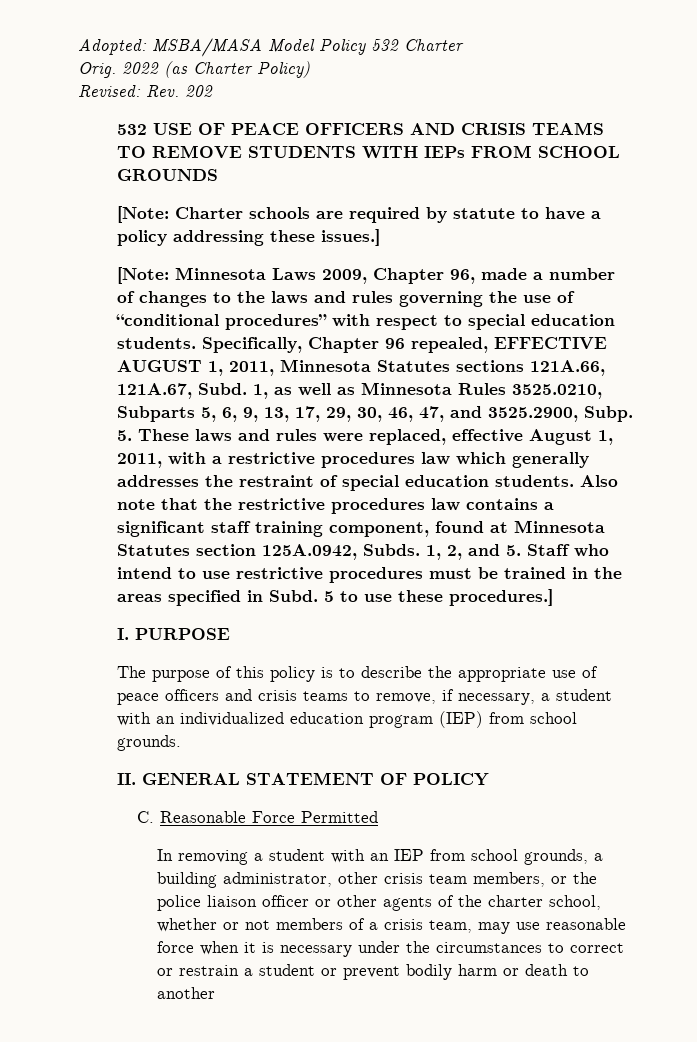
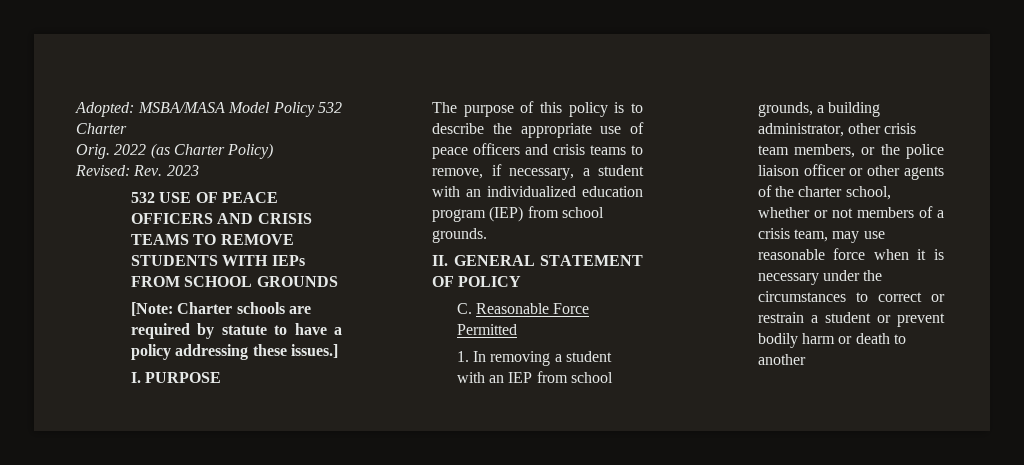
- Revised: Rev. 202
+ Revised: Rev. 2023
- [Note: Minnesota Laws 2009, Chapter 96, made a number of changes to the laws and rules governing the use of “conditional procedures” with respect to special education students. Specifically, Chapter 96 repealed, EFFECTIVE AUGUST 1, 2011, Minnesota Statutes sections 121A.66, 121A.67, Subd. 1, as well as Minnesota Rules 3525.0210, Subparts 5, 6, 9, 13, 17, 29, 30, 46, 47, and 3525.2900, Subp. 5. These laws and rules were replaced, effective August 1, 2011, with a restrictive procedures law which generally addresses the restraint of special education students. Also note that the restrictive procedures law contains a significant staff training component, found at Minnesota Statutes section 125A.0942, Subds. 1, 2, and 5. Staff who intend to use restrictive procedures must be trained in the areas specified in Subd. 5 to use these procedures.]
- In removing a student with an IEP from school grounds, a building administrator, other crisis team members, or the police liaison officer or other agents of the charter school, whether or not members of a crisis team, may use reasonable force when it is necessary under the circumstances to correct or restrain a student or prevent bodily harm or death to another
+ 1. In removing a student with an IEP from school grounds, a building administrator, other crisis team members, or the police liaison officer or other agents of the charter school, whether or not members of a crisis team, may use reasonable force when it is necessary under the circumstances to correct or restrain a student or prevent bodily harm or death to another

